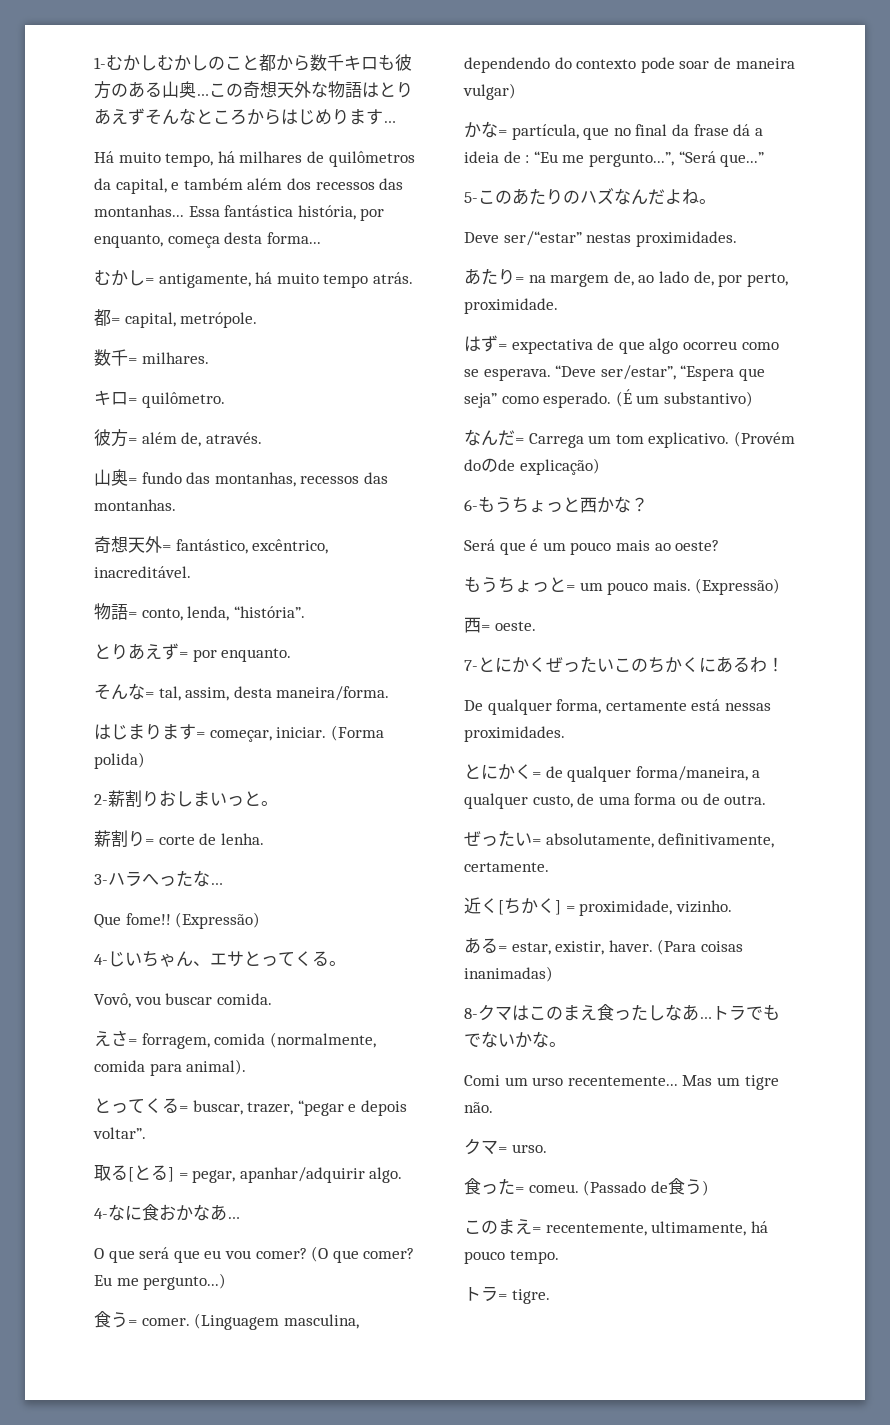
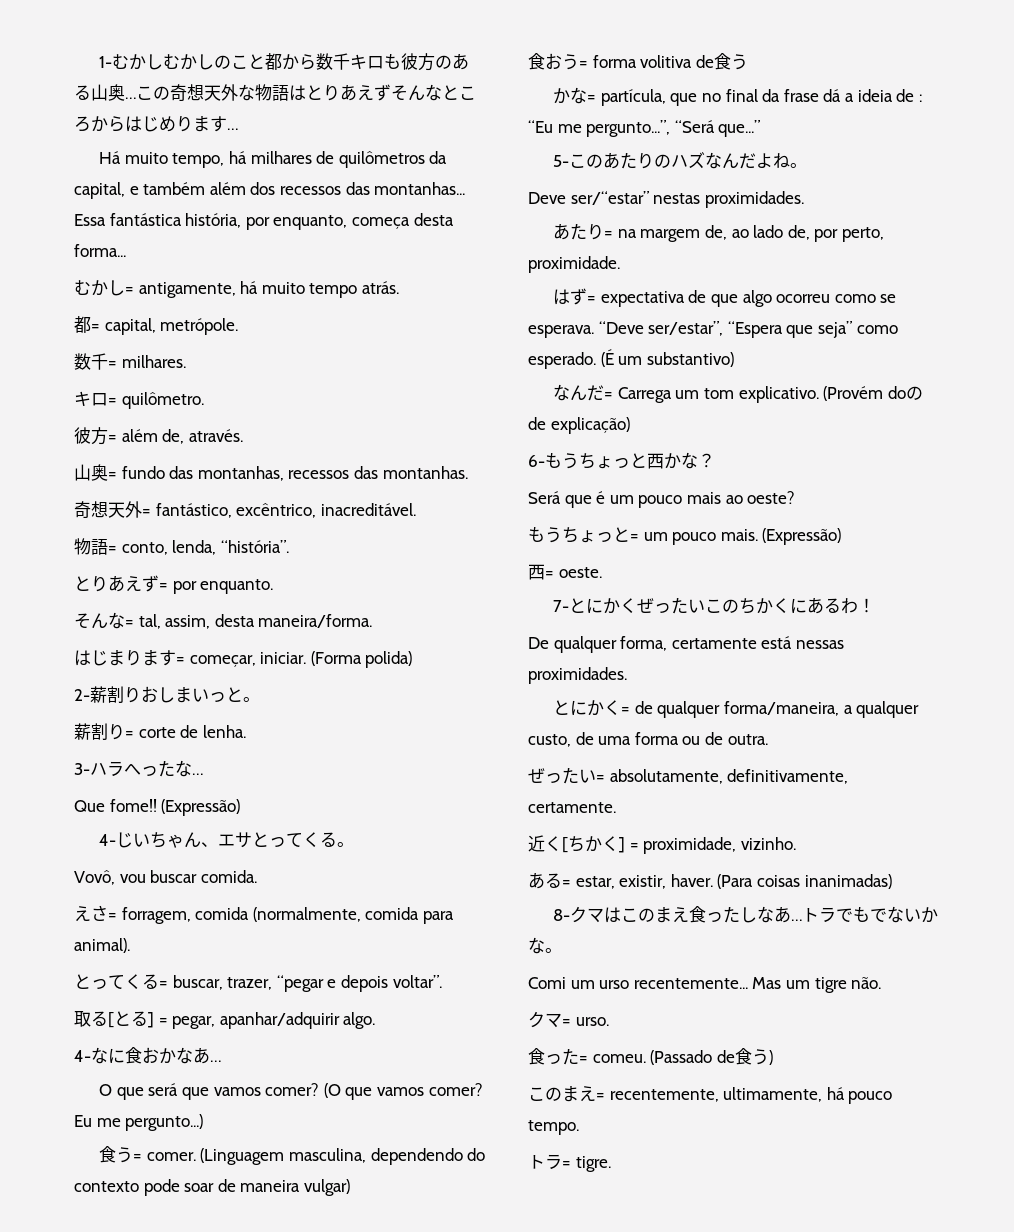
- O que será que eu vou comer?
+ O que será que vamos comer?
- (O que comer?
+ (O que vamos comer?
+ 食おう= forma volitiva de食う

